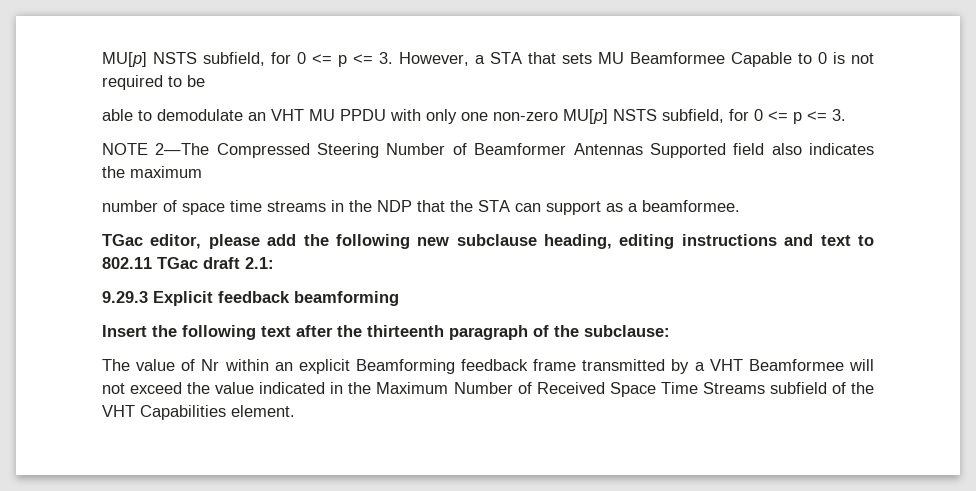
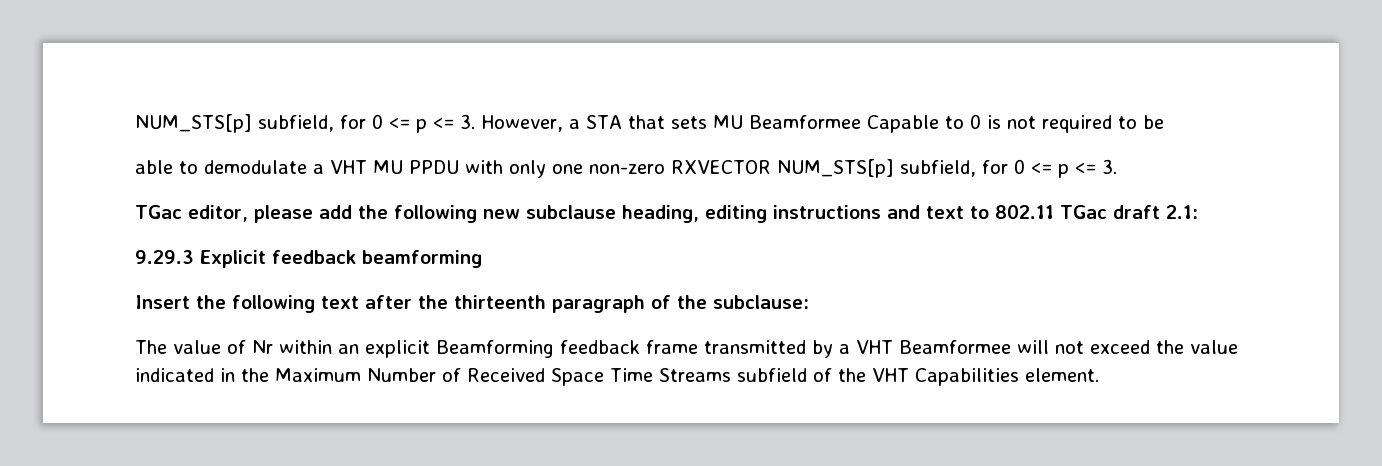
- MU[p] NSTS subfield, for 0 <= p <= 3. However, a STA that sets MU Beamformee Capable to 0 is not required to be
+ NUM_STS[p] subfield, for 0 <= p <= 3. However, a STA that sets MU Beamformee Capable to 0 is not required to be
- able to demodulate an VHT MU PPDU with only one non-zero MU[p] NSTS subfield, for 0 <= p <= 3.
- NOTE 2—The Compressed Steering Number of Beamformer Antennas Supported field also indicates the maximum
- number of space time streams in the NDP that the STA can support as a beamformee.
+ able to demodulate a VHT MU PPDU with only one non-zero RXVECTOR NUM_STS[p] subfield, for 0 <= p <= 3.

